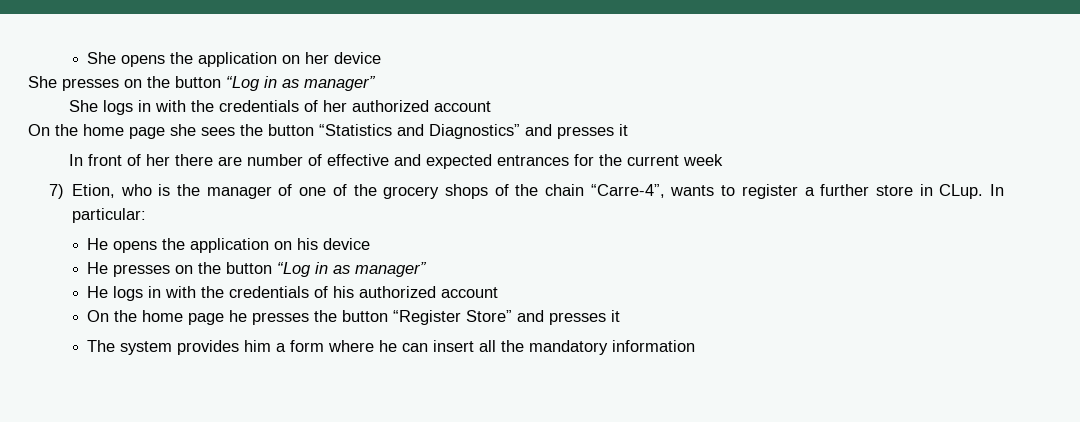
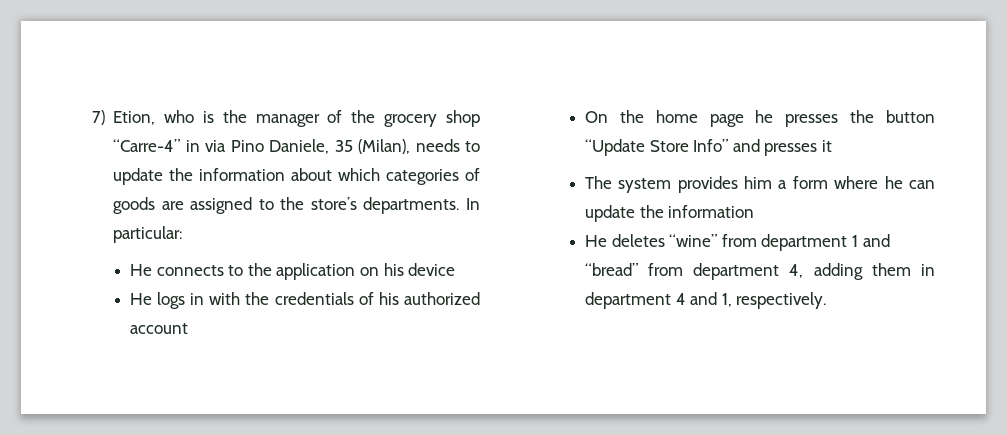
- She opens the application on her device
- She presses on the button “Log in as manager”
- She logs in with the credentials of her authorized account
- On the home page she sees the button “Statistics and Diagnostics” and presses it
- In front of her there are number of effective and expected entrances for the current week
- 7) Etion, who is the manager of one of the grocery shops of the chain “Carre-4”, wants to register a further store in CLup.
+ 7) Etion, who is the manager of the grocery shop “Carre-4” in via Pino Daniele, 35 (Milan), needs to update the information about which categories of goods are assigned to the store’s departments.
- He opens the application on his device
+ He connects to the application on his device
- He presses on the button “Log in as manager”
- On the home page he presses the button “Register Store” and presses it
+ On the home page he presses the button “Update Store Info” and presses it
- The system provides him a form where he can insert all the mandatory information
+ The system provides him a form where he can update the information
+ He deletes “wine” from department 1 and “bread” from department 4, adding them in department 4 and 1, respectively.

